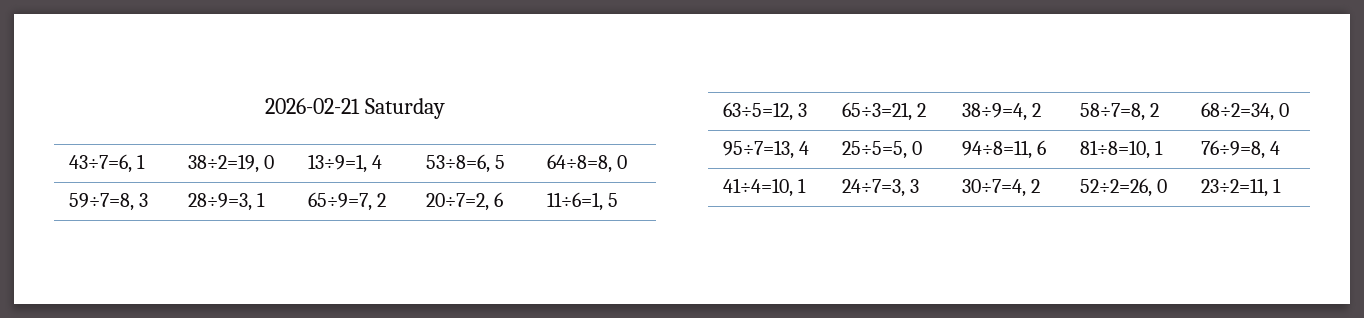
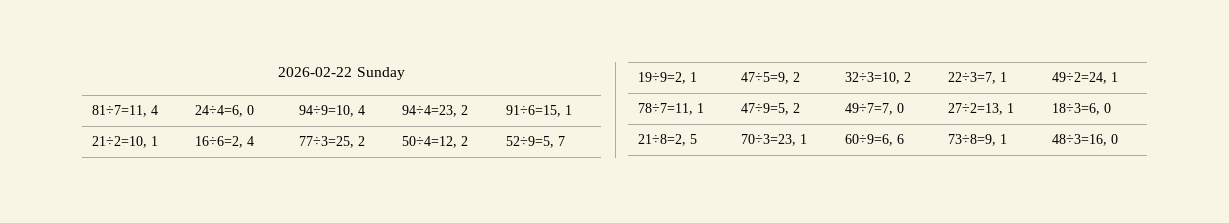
- 2026-02-21 Saturday
- 43÷7=6, 1 | 38÷2=19, 0 | 13÷9=1, 4 | 53÷8=6, 5 | 64÷8=8, 0
- 59÷7=8, 3 | 28÷9=3, 1 | 65÷9=7, 2 | 20÷7=2, 6 | 11÷6=1, 5
- 63÷5=12, 3 | 65÷3=21, 2 | 38÷9=4, 2 | 58÷7=8, 2 | 68÷2=34, 0
- 95÷7=13, 4 | 25÷5=5, 0 | 94÷8=11, 6 | 81÷8=10, 1 | 76÷9=8, 4
- 41÷4=10, 1 | 24÷7=3, 3 | 30÷7=4, 2 | 52÷2=26, 0 | 23÷2=11, 1
+ 2026-02-22 Sunday
+ 81÷7=11, 4 | 24÷4=6, 0 | 94÷9=10, 4 | 94÷4=23, 2 | 91÷6=15, 1
+ 21÷2=10, 1 | 16÷6=2, 4 | 77÷3=25, 2 | 50÷4=12, 2 | 52÷9=5, 7
+ 19÷9=2, 1 | 47÷5=9, 2 | 32÷3=10, 2 | 22÷3=7, 1 | 49÷2=24, 1
+ 78÷7=11, 1 | 47÷9=5, 2 | 49÷7=7, 0 | 27÷2=13, 1 | 18÷3=6, 0
+ 21÷8=2, 5 | 70÷3=23, 1 | 60÷9=6, 6 | 73÷8=9, 1 | 48÷3=16, 0

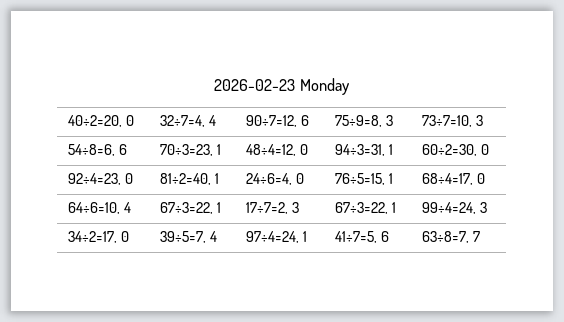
- 2026-02-22 Sunday
- 81÷7=11, 4 | 24÷4=6, 0 | 94÷9=10, 4 | 94÷4=23, 2 | 91÷6=15, 1
- 21÷2=10, 1 | 16÷6=2, 4 | 77÷3=25, 2 | 50÷4=12, 2 | 52÷9=5, 7
- 19÷9=2, 1 | 47÷5=9, 2 | 32÷3=10, 2 | 22÷3=7, 1 | 49÷2=24, 1
- 78÷7=11, 1 | 47÷9=5, 2 | 49÷7=7, 0 | 27÷2=13, 1 | 18÷3=6, 0
- 21÷8=2, 5 | 70÷3=23, 1 | 60÷9=6, 6 | 73÷8=9, 1 | 48÷3=16, 0
+ 2026-02-23 Monday
+ 40÷2=20, 0 | 32÷7=4, 4 | 90÷7=12, 6 | 75÷9=8, 3 | 73÷7=10, 3
+ 54÷8=6, 6 | 70÷3=23, 1 | 48÷4=12, 0 | 94÷3=31, 1 | 60÷2=30, 0
+ 92÷4=23, 0 | 81÷2=40, 1 | 24÷6=4, 0 | 76÷5=15, 1 | 68÷4=17, 0
+ 64÷6=10, 4 | 67÷3=22, 1 | 17÷7=2, 3 | 67÷3=22, 1 | 99÷4=24, 3
+ 34÷2=17, 0 | 39÷5=7, 4 | 97÷4=24, 1 | 41÷7=5, 6 | 63÷8=7, 7

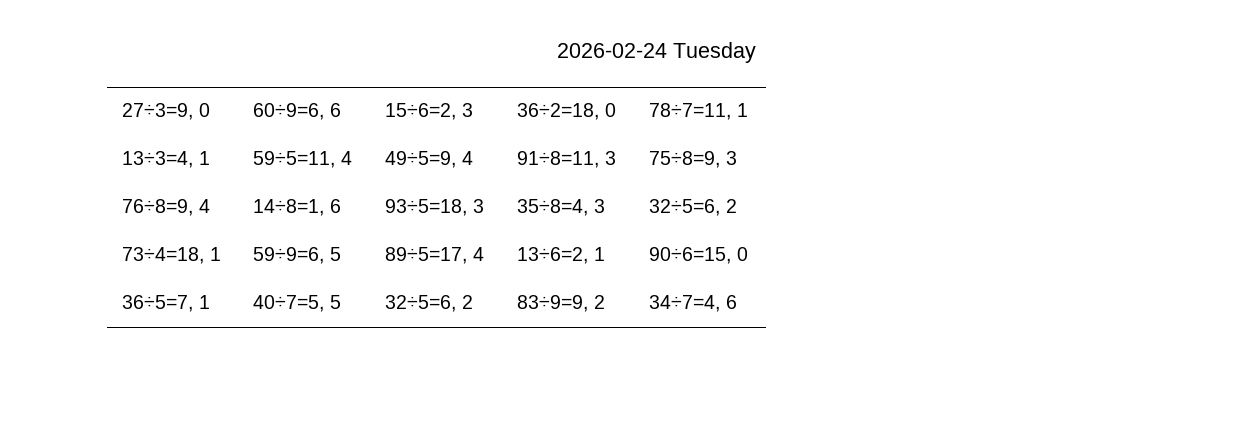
- 2026-02-23 Monday
- 40÷2=20, 0 | 32÷7=4, 4 | 90÷7=12, 6 | 75÷9=8, 3 | 73÷7=10, 3
- 54÷8=6, 6 | 70÷3=23, 1 | 48÷4=12, 0 | 94÷3=31, 1 | 60÷2=30, 0
- 92÷4=23, 0 | 81÷2=40, 1 | 24÷6=4, 0 | 76÷5=15, 1 | 68÷4=17, 0
- 64÷6=10, 4 | 67÷3=22, 1 | 17÷7=2, 3 | 67÷3=22, 1 | 99÷4=24, 3
- 34÷2=17, 0 | 39÷5=7, 4 | 97÷4=24, 1 | 41÷7=5, 6 | 63÷8=7, 7
+ 2026-02-24 Tuesday
+ 27÷3=9, 0 | 60÷9=6, 6 | 15÷6=2, 3 | 36÷2=18, 0 | 78÷7=11, 1
+ 13÷3=4, 1 | 59÷5=11, 4 | 49÷5=9, 4 | 91÷8=11, 3 | 75÷8=9, 3
+ 76÷8=9, 4 | 14÷8=1, 6 | 93÷5=18, 3 | 35÷8=4, 3 | 32÷5=6, 2
+ 73÷4=18, 1 | 59÷9=6, 5 | 89÷5=17, 4 | 13÷6=2, 1 | 90÷6=15, 0
+ 36÷5=7, 1 | 40÷7=5, 5 | 32÷5=6, 2 | 83÷9=9, 2 | 34÷7=4, 6

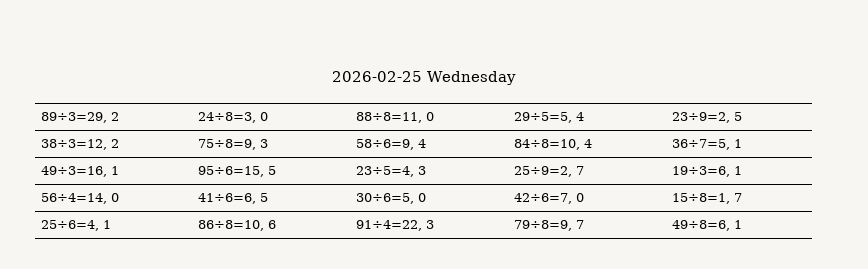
- 2026-02-24 Tuesday
- 27÷3=9, 0 | 60÷9=6, 6 | 15÷6=2, 3 | 36÷2=18, 0 | 78÷7=11, 1
- 13÷3=4, 1 | 59÷5=11, 4 | 49÷5=9, 4 | 91÷8=11, 3 | 75÷8=9, 3
- 76÷8=9, 4 | 14÷8=1, 6 | 93÷5=18, 3 | 35÷8=4, 3 | 32÷5=6, 2
- 73÷4=18, 1 | 59÷9=6, 5 | 89÷5=17, 4 | 13÷6=2, 1 | 90÷6=15, 0
- 36÷5=7, 1 | 40÷7=5, 5 | 32÷5=6, 2 | 83÷9=9, 2 | 34÷7=4, 6
+ 2026-02-25 Wednesday
+ 89÷3=29, 2 | 24÷8=3, 0 | 88÷8=11, 0 | 29÷5=5, 4 | 23÷9=2, 5
+ 38÷3=12, 2 | 75÷8=9, 3 | 58÷6=9, 4 | 84÷8=10, 4 | 36÷7=5, 1
+ 49÷3=16, 1 | 95÷6=15, 5 | 23÷5=4, 3 | 25÷9=2, 7 | 19÷3=6, 1
+ 56÷4=14, 0 | 41÷6=6, 5 | 30÷6=5, 0 | 42÷6=7, 0 | 15÷8=1, 7
+ 25÷6=4, 1 | 86÷8=10, 6 | 91÷4=22, 3 | 79÷8=9, 7 | 49÷8=6, 1

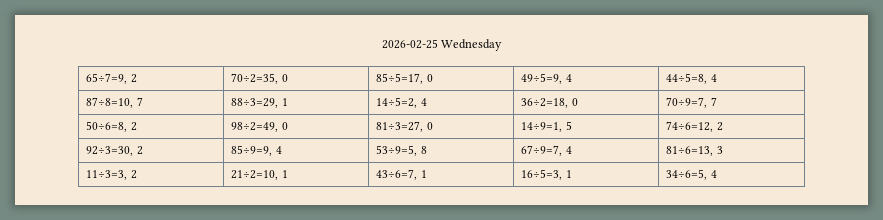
- 89÷3=29, 2 | 24÷8=3, 0 | 88÷8=11, 0 | 29÷5=5, 4 | 23÷9=2, 5
- 38÷3=12, 2 | 75÷8=9, 3 | 58÷6=9, 4 | 84÷8=10, 4 | 36÷7=5, 1
- 49÷3=16, 1 | 95÷6=15, 5 | 23÷5=4, 3 | 25÷9=2, 7 | 19÷3=6, 1
- 56÷4=14, 0 | 41÷6=6, 5 | 30÷6=5, 0 | 42÷6=7, 0 | 15÷8=1, 7
- 25÷6=4, 1 | 86÷8=10, 6 | 91÷4=22, 3 | 79÷8=9, 7 | 49÷8=6, 1
+ 65÷7=9, 2 | 70÷2=35, 0 | 85÷5=17, 0 | 49÷5=9, 4 | 44÷5=8, 4
+ 87÷8=10, 7 | 88÷3=29, 1 | 14÷5=2, 4 | 36÷2=18, 0 | 70÷9=7, 7
+ 50÷6=8, 2 | 98÷2=49, 0 | 81÷3=27, 0 | 14÷9=1, 5 | 74÷6=12, 2
+ 92÷3=30, 2 | 85÷9=9, 4 | 53÷9=5, 8 | 67÷9=7, 4 | 81÷6=13, 3
+ 11÷3=3, 2 | 21÷2=10, 1 | 43÷6=7, 1 | 16÷5=3, 1 | 34÷6=5, 4

